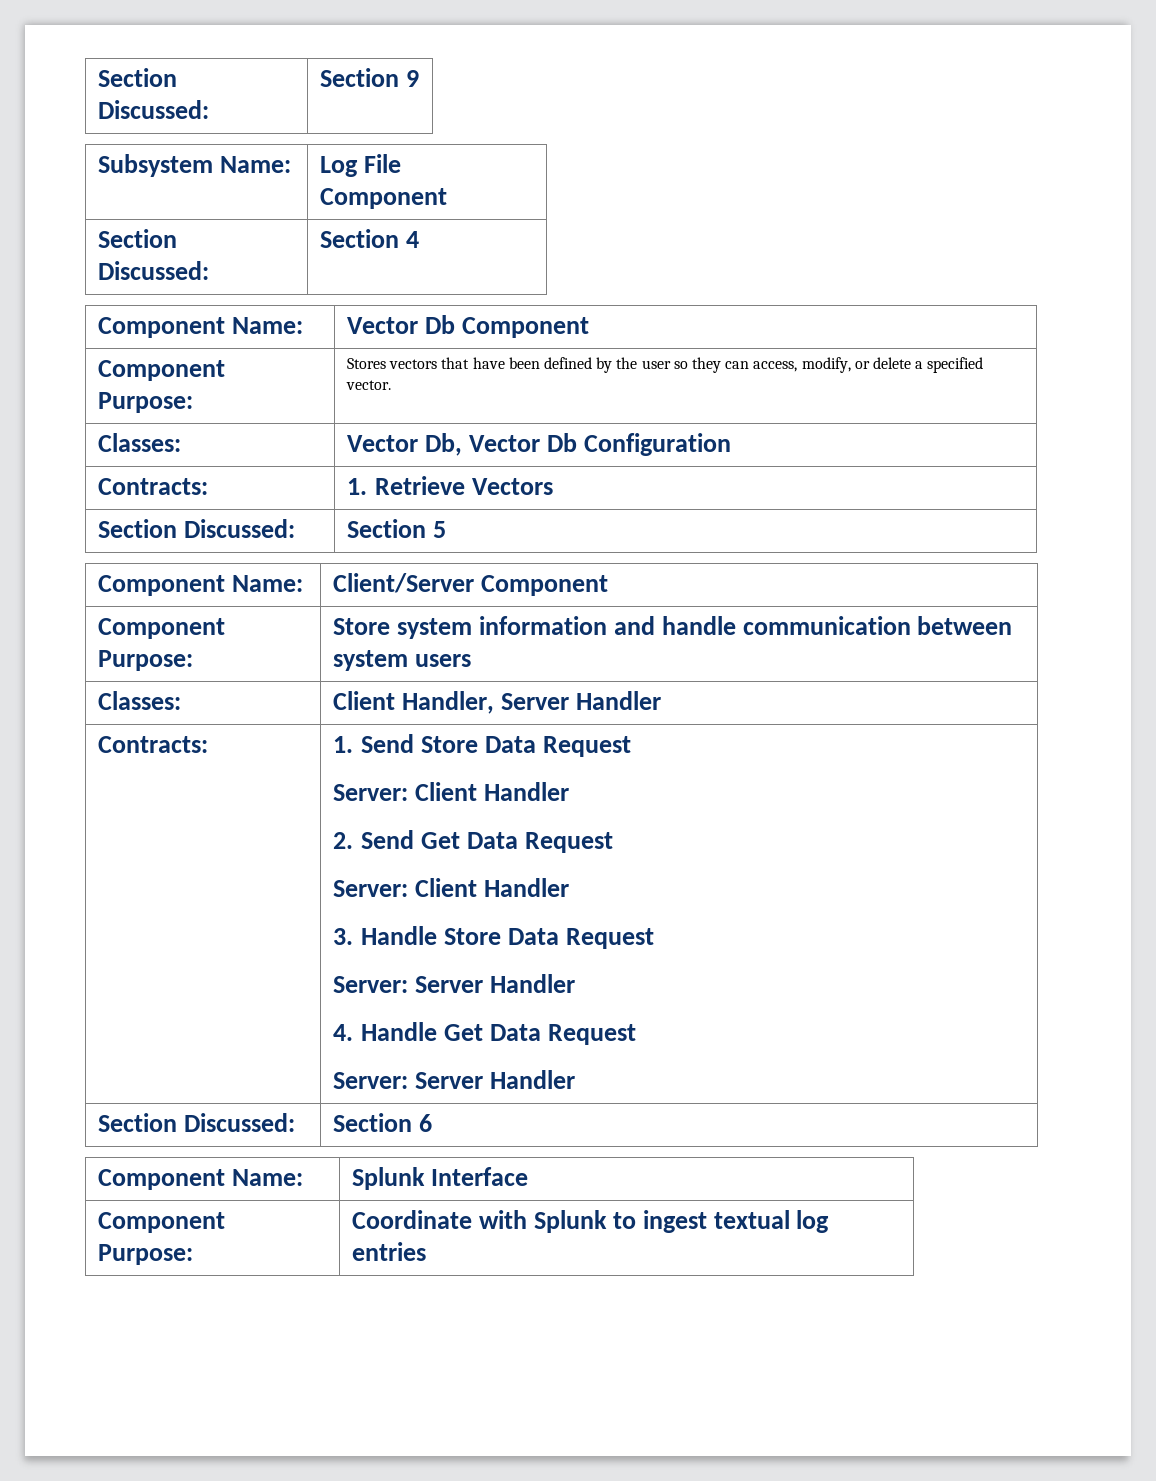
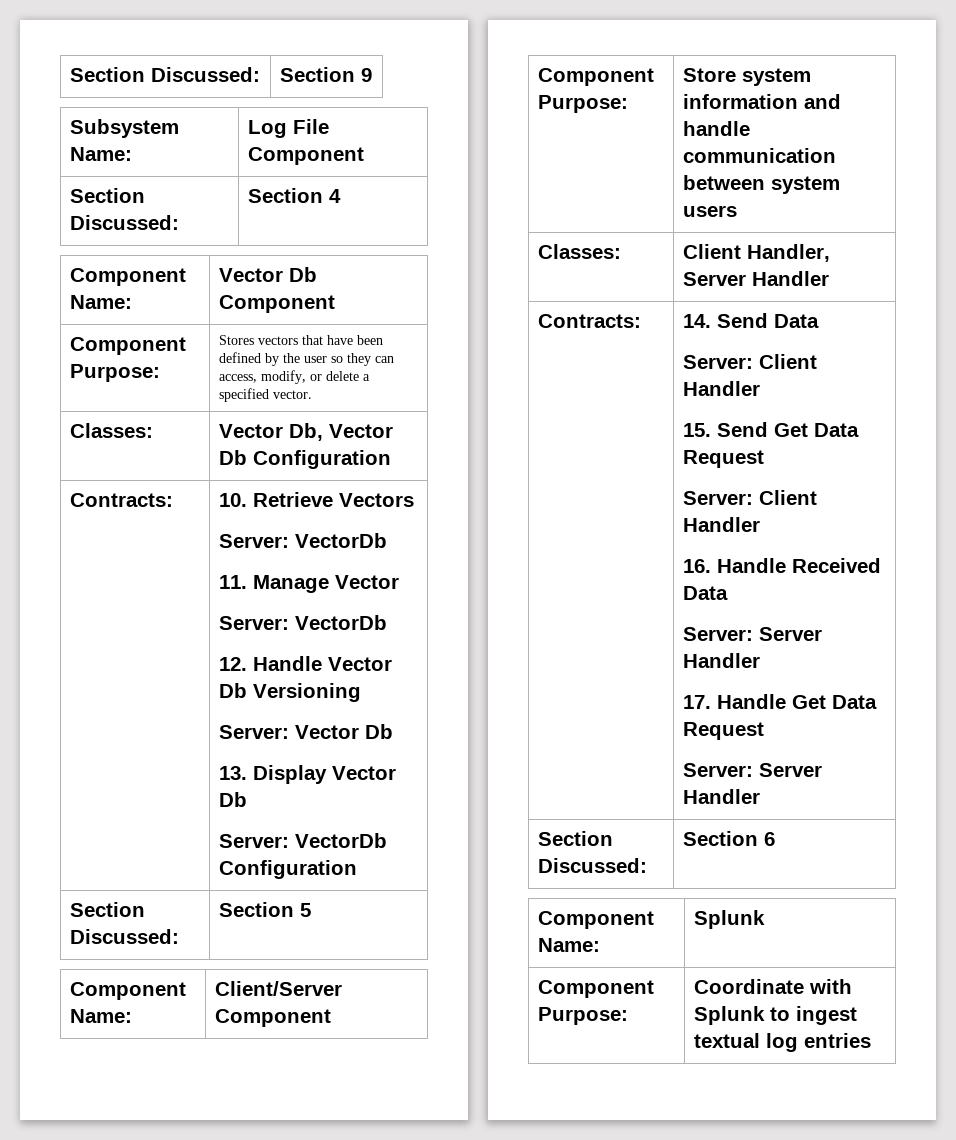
- Contracts: | 1. Retrieve Vectors
+ Contracts: | 10. Retrieve Vectors
+ Server: VectorDb
+ 11. Manage Vector
+ Server: VectorDb
+ 12. Handle Vector Db Versioning
+ Server: Vector Db
+ 13. Display Vector Db
+ Server: VectorDb Configuration
- Contracts: | 1. Send Store Data Request
+ Contracts: | 14. Send Data
  Server: Client Handler
- 2. Send Get Data Request
+ 15. Send Get Data Request
  Server: Client Handler
- 3. Handle Store Data Request
+ 16. Handle Received Data
  Server: Server Handler
- 4. Handle Get Data Request
+ 17. Handle Get Data Request
- Component Name: | Splunk Interface
+ Component Name: | Splunk

